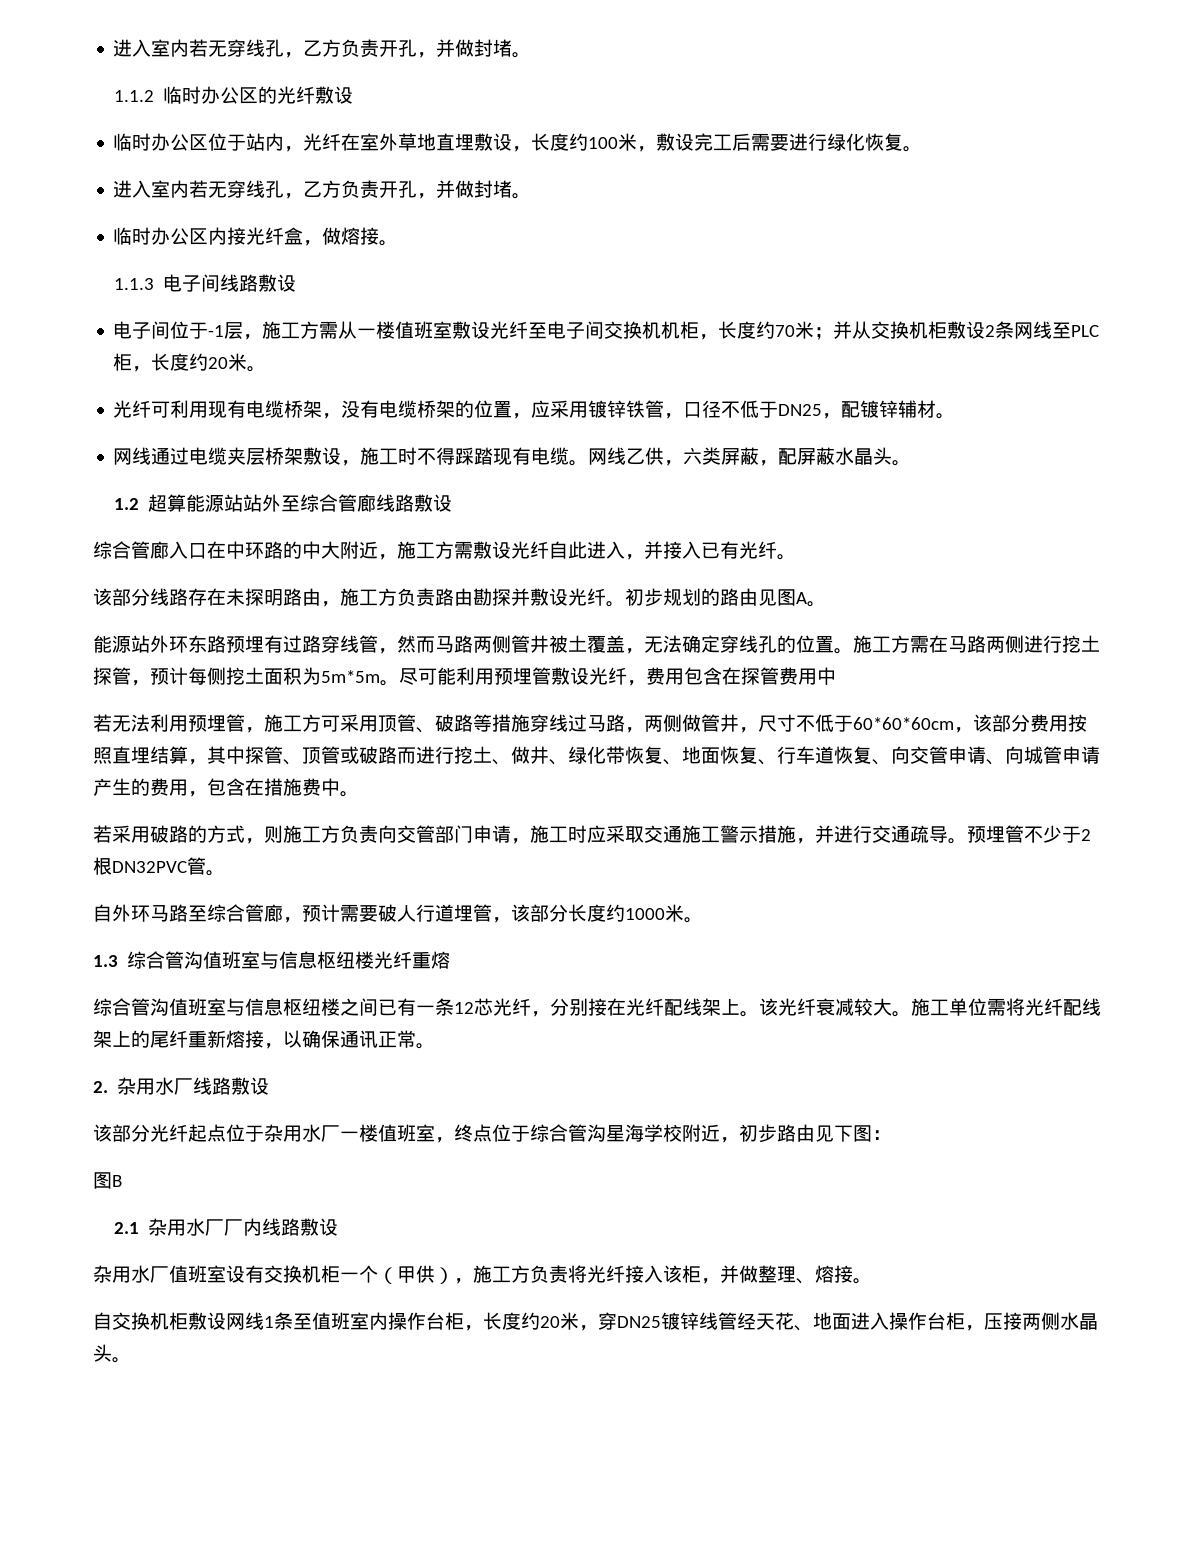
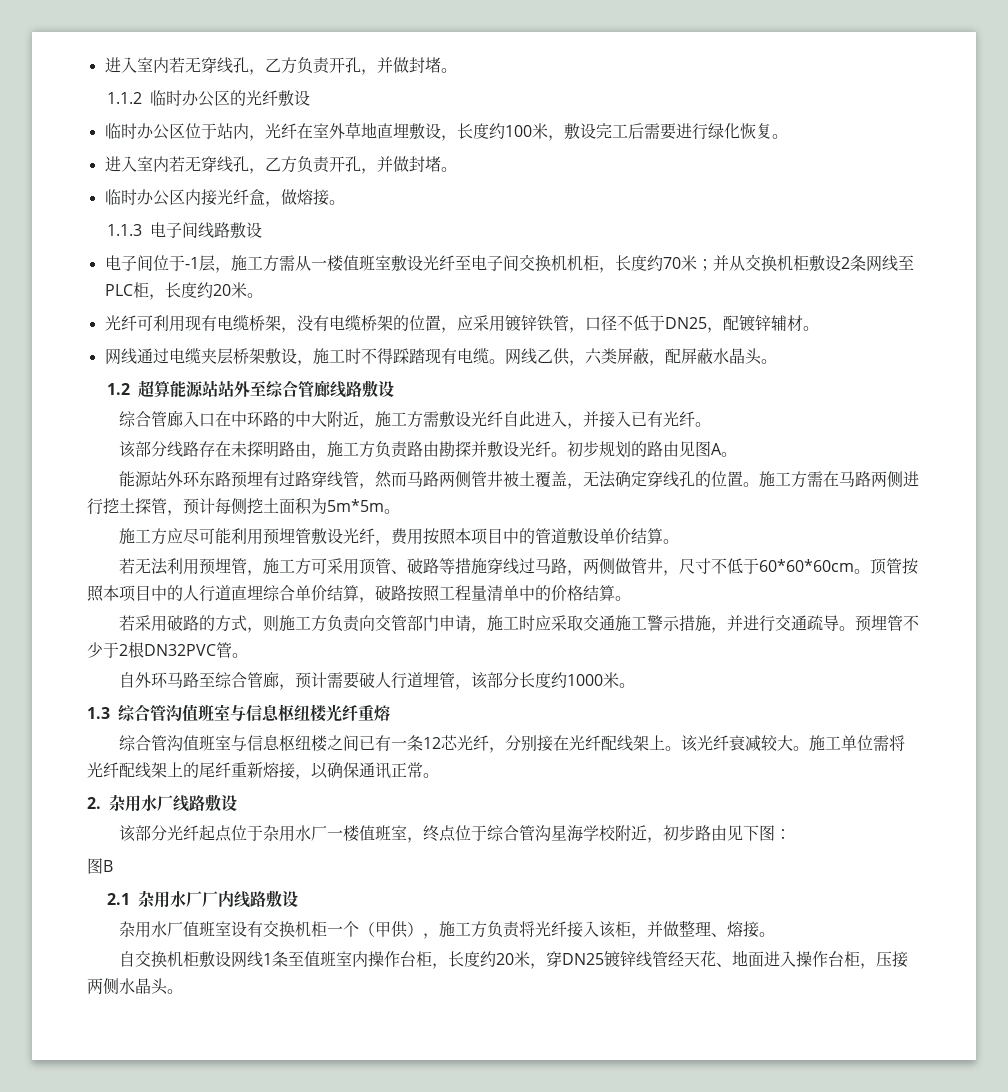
- 施工方需在马路两侧进行挖土探管，预计每侧挖土面积为5m*5m。尽可能利用预埋管敷设光纤，费用包含在探管费用中
+ 施工方需在马路两侧进行挖土探管，预计每侧挖土面积为5m*5m。
+ 施工方应尽可能利用预埋管敷设光纤，费用按照本项目中的管道敷设单价结算。
- 若无法利用预埋管，施工方可采用顶管、破路等措施穿线过马路，两侧做管井，尺寸不低于60*60*60cm，该部分费用按照直埋结算，其中探管、顶管或破路而进行挖土、做井、绿化带恢复、地面恢复、行车道恢复、向交管申请、向城管申请产生的费用，包含在措施费中。
+ 若无法利用预埋管，施工方可采用顶管、破路等措施穿线过马路，两侧做管井，尺寸不低于60*60*60cm。顶管按照本项目中的人行道直埋综合单价结算，破路按照工程量清单中的价格结算。

